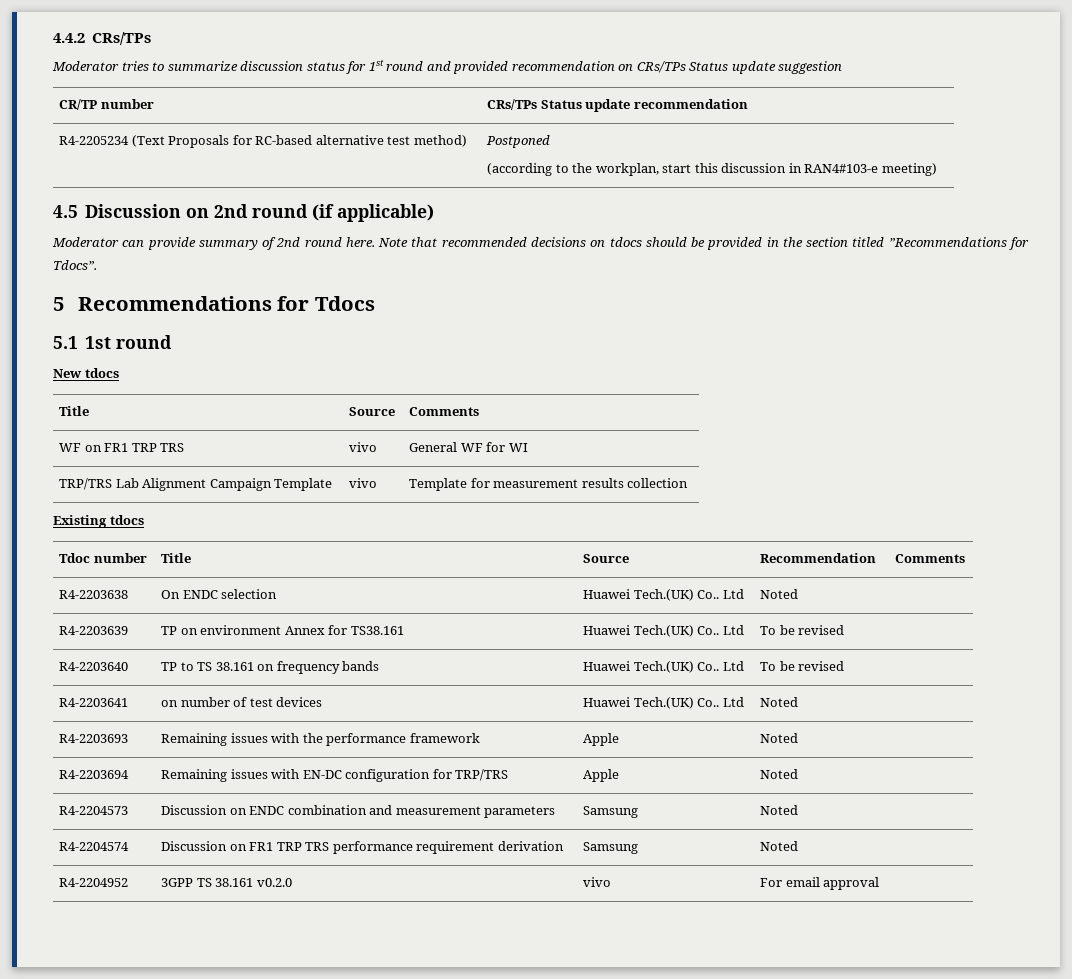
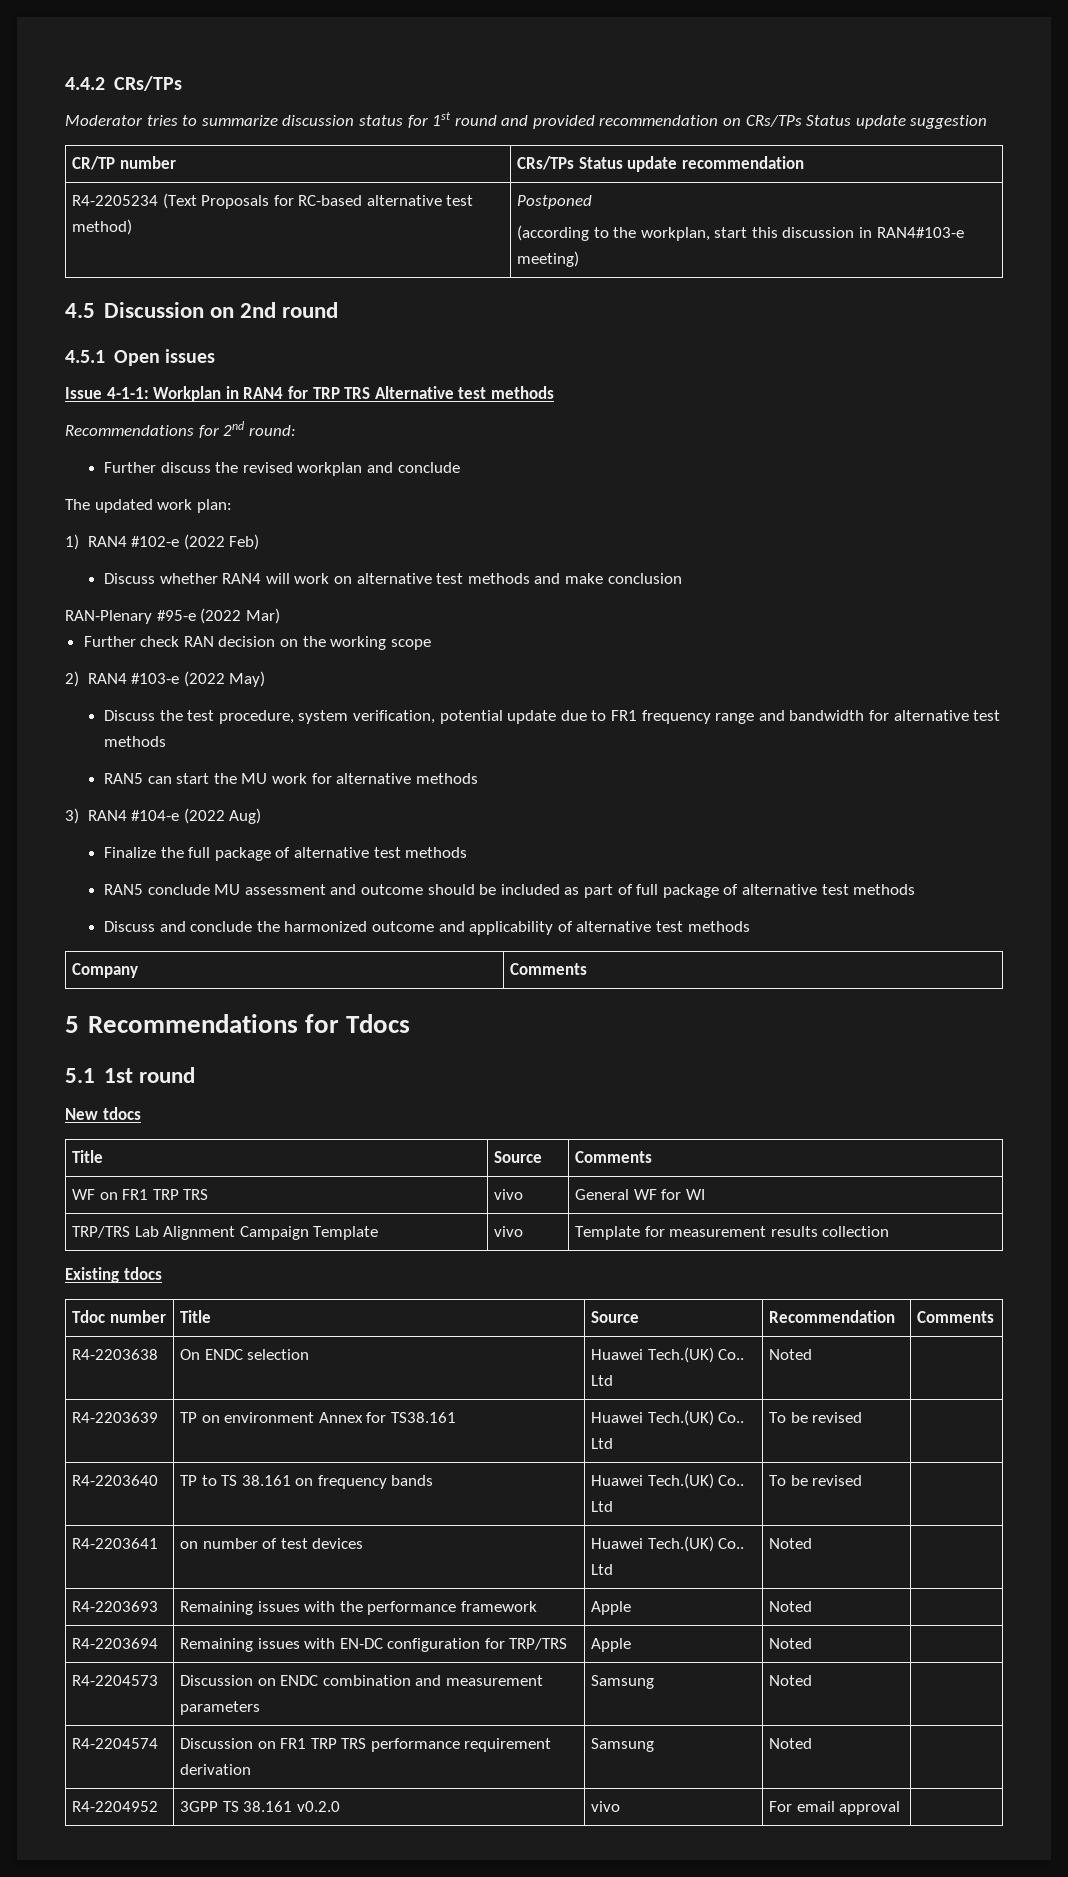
- 4.5 Discussion on 2nd round (if applicable)
- Moderator can provide summary of 2nd round here. Note that recommended decisions on tdocs should be provided in the section titled ”Recommendations for Tdocs”.
+ 4.5 Discussion on 2nd round
+ 4.5.1 Open issues
+ Issue 4-1-1: Workplan in RAN4 for TRP TRS Alternative test methods
+ Recommendations for 2nd round:
+ Further discuss the revised workplan and conclude
+ The updated work plan:
+ 1) RAN4 #102-e (2022 Feb)
+ Discuss whether RAN4 will work on alternative test methods and make conclusion
+ RAN-Plenary #95-e (2022 Mar)
+ Further check RAN decision on the working scope
+ 2) RAN4 #103-e (2022 May)
+ Discuss the test procedure, system verification, potential update due to FR1 frequency range and bandwidth for alternative test methods
+ RAN5 can start the MU work for alternative methods
+ 3) RAN4 #104-e (2022 Aug)
+ Finalize the full package of alternative test methods
+ RAN5 conclude MU assessment and outcome should be included as part of full package of alternative test methods
+ Discuss and conclude the harmonized outcome and applicability of alternative test methods
+ Company | Comments

